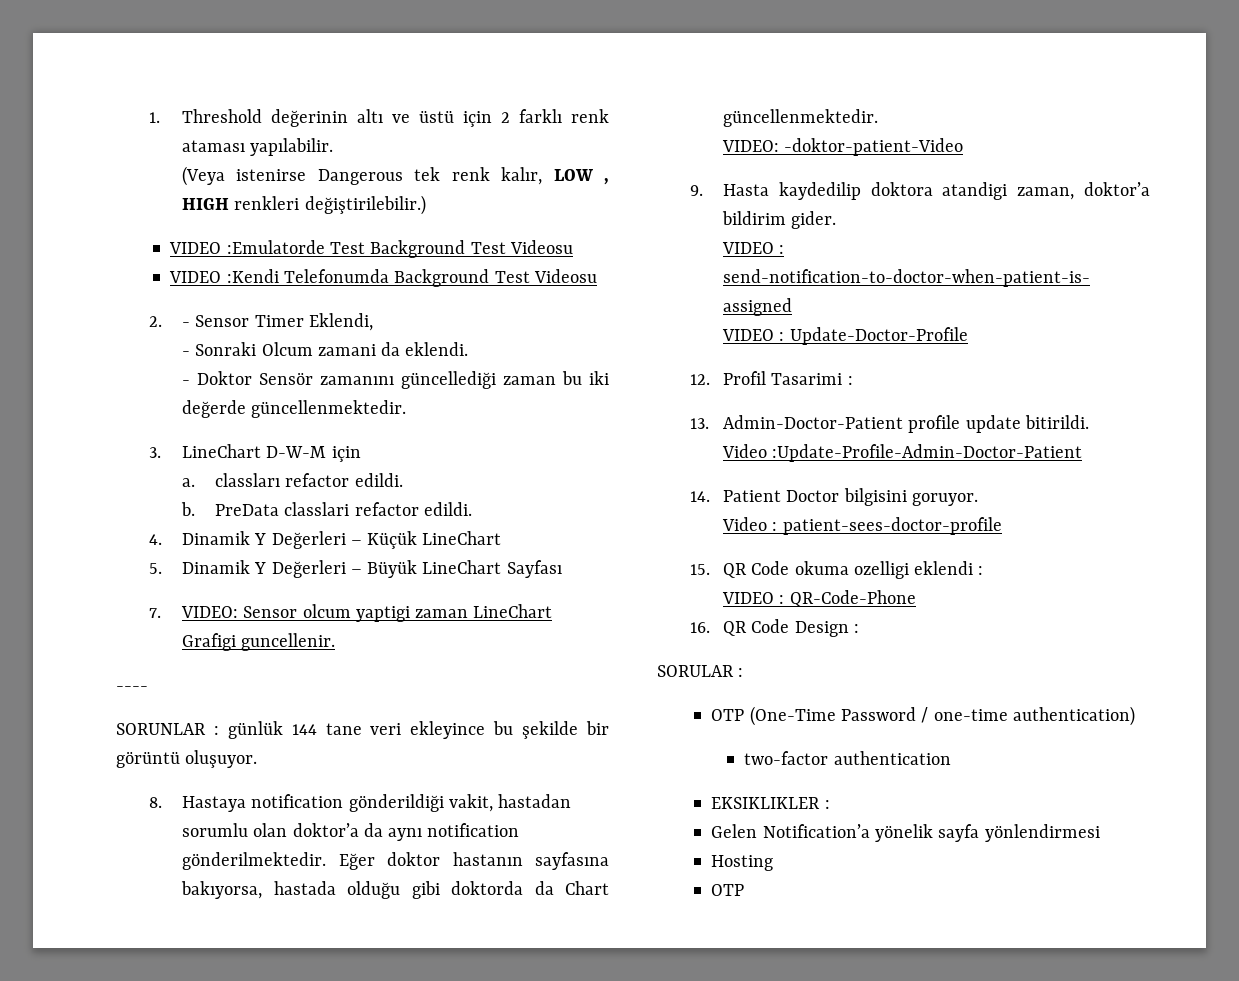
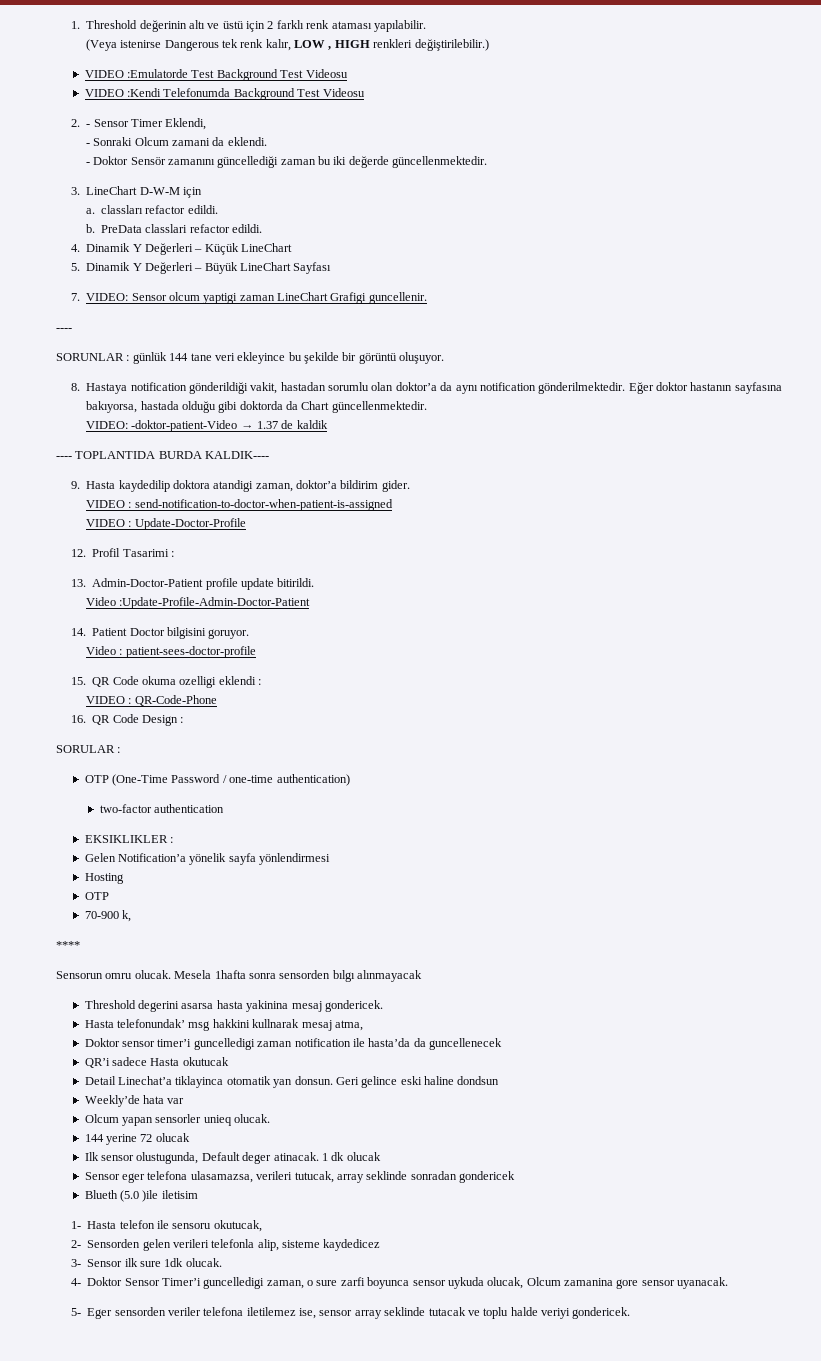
- VIDEO: -doktor-patient-Video
+ VIDEO: -doktor-patient-Video → 1.37 de kaldik
+ ---- TOPLANTIDA BURDA KALDIK----
+ 70-900 k,
+ ****
+ Sensorun omru olucak. Mesela 1hafta sonra sensorden bılgı alınmayacak
+ Threshold degerini asarsa hasta yakinina mesaj gondericek.
+ Hasta telefonundak’ msg hakkini kullnarak mesaj atma,
+ Doktor sensor timer’i guncelledigi zaman notification ile hasta’da da guncellenecek
+ QR’i sadece Hasta okutucak
+ Detail Linechat’a tiklayinca otomatik yan donsun. Geri gelince eski haline dondsun
+ Weekly’de hata var
+ Olcum yapan sensorler unieq olucak.
+ 144 yerine 72 olucak
+ Ilk sensor olustugunda, Default deger atinacak. 1 dk olucak
+ Sensor eger telefona ulasamazsa, verileri tutucak, array seklinde sonradan gondericek
+ Blueth (5.0 )ile iletisim
+ 1- Hasta telefon ile sensoru okutucak,
+ 2- Sensorden gelen verileri telefonla alip, sisteme kaydedicez
+ 3- Sensor ilk sure 1dk olucak.
+ 4- Doktor Sensor Timer’i guncelledigi zaman, o sure zarfi boyunca sensor uykuda olucak, Olcum zamanina gore sensor uyanacak.
+ 5- Eger sensorden veriler telefona iletilemez ise, sensor array seklinde tutacak ve toplu halde veriyi gondericek.

